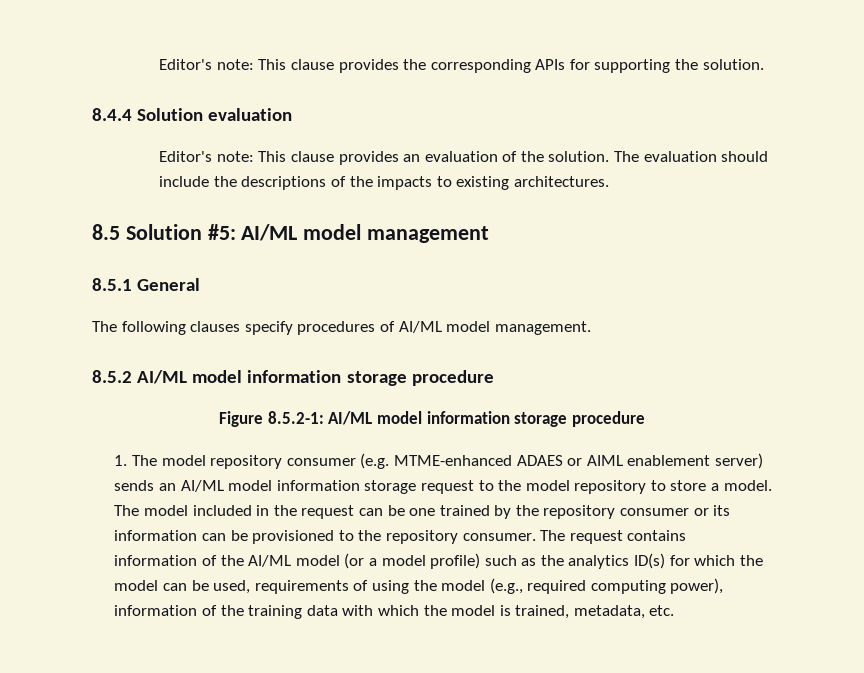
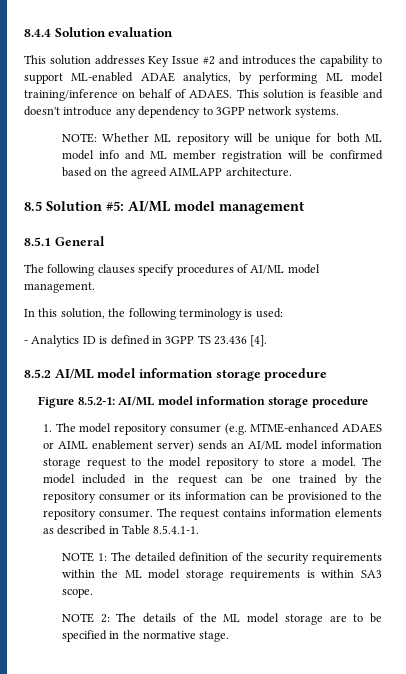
- Editor's note: This clause provides the corresponding APIs for supporting the solution.
  8.4.4 Solution evaluation
- Editor's note: This clause provides an evaluation of the solution. The evaluation should include the descriptions of the impacts to existing architectures.
+ This solution addresses Key Issue #2 and introduces the capability to support ML-enabled ADAE analytics, by performing ML model training/inference on behalf of ADAES. This solution is feasible and doesn't introduce any dependency to 3GPP network systems.
+ NOTE: Whether ML repository will be unique for both ML model info and ML member registration will be confirmed based on the agreed AIMLAPP architecture.
+ In this solution, the following terminology is used:
+ - Analytics ID is defined in 3GPP TS 23.436 [4].
- The request contains information of the AI/ML model (or a model profile) such as the analytics ID(s) for which the model can be used, requirements of using the model (e.g., required computing power), information of the training data with which the model is trained, metadata, etc.
+ The request contains information elements as described in Table 8.5.4.1-1.
+ NOTE 1: The detailed definition of the security requirements within the ML model storage requirements is within SA3 scope.
+ NOTE 2: The details of the ML model storage are to be specified in the normative stage.

